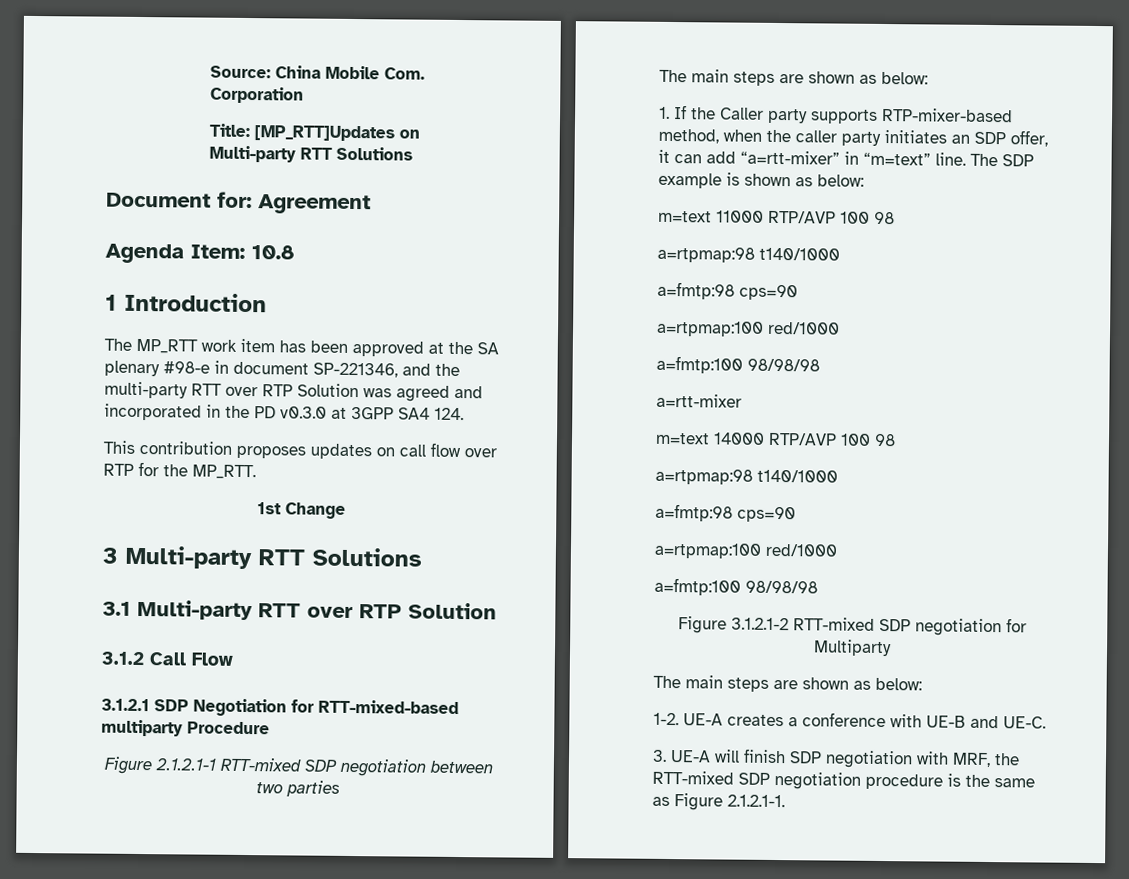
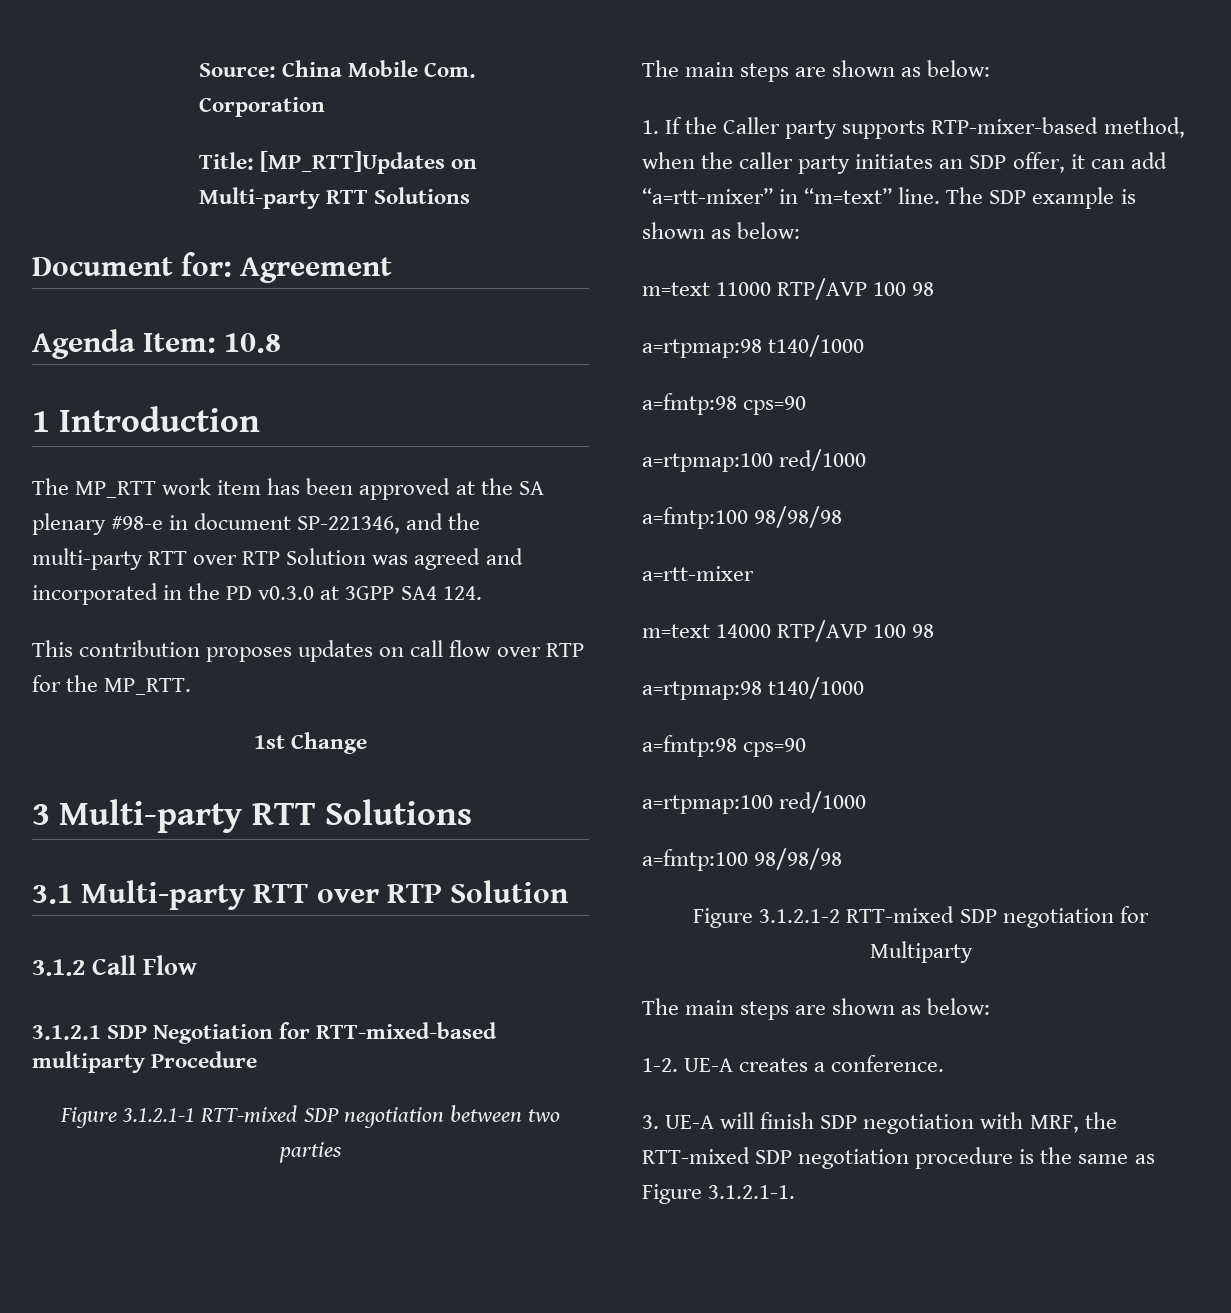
- Figure 2.1.2.1-1 RTT-mixed SDP negotiation between two parties
+ Figure 3.1.2.1-1 RTT-mixed SDP negotiation between two parties
- UE-A creates a conference with UE-B and UE-C.
+ UE-A creates a conference.
- 3. UE-A will finish SDP negotiation with MRF, the RTT-mixed SDP negotiation procedure is the same as Figure 2.1.2.1-1.
+ 3. UE-A will finish SDP negotiation with MRF, the RTT-mixed SDP negotiation procedure is the same as Figure 3.1.2.1-1.

